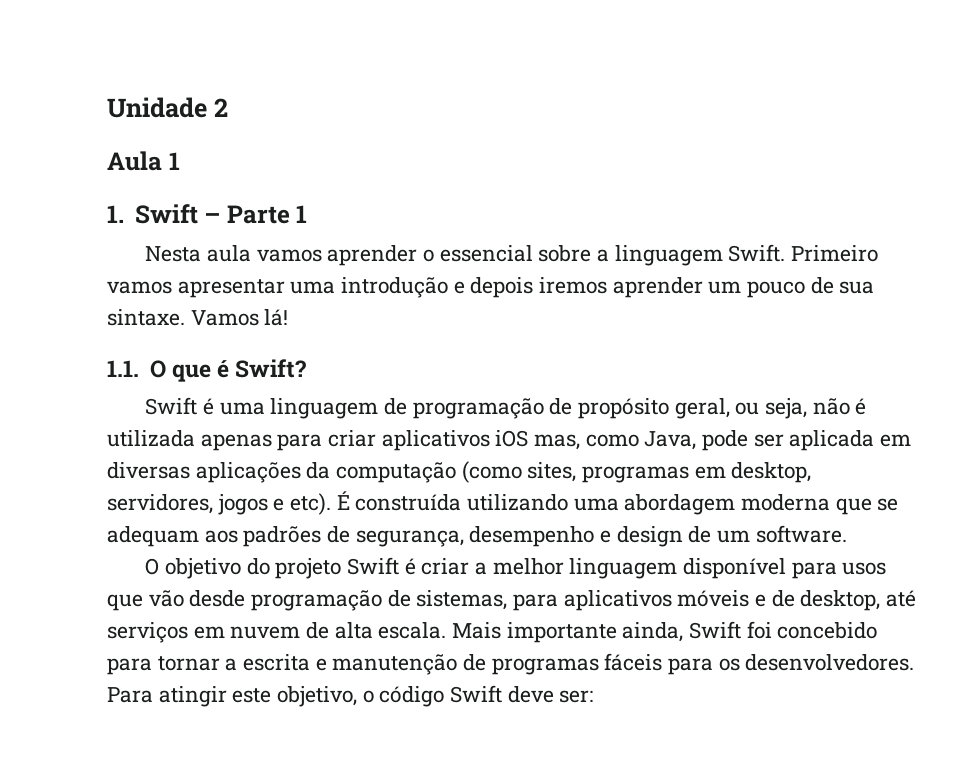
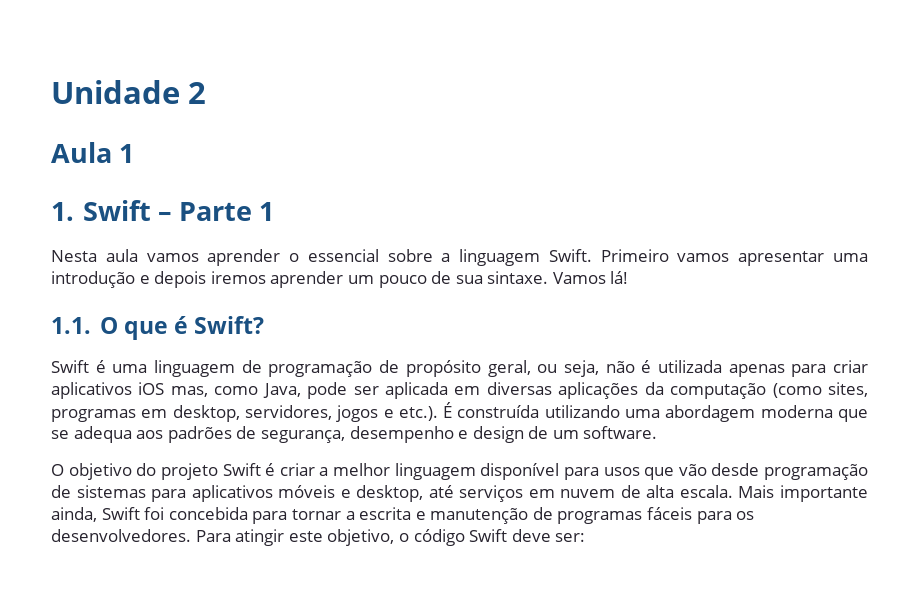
- Swift é uma linguagem de programação de propósito geral, ou seja, não é utilizada apenas para criar aplicativos iOS mas, como Java, pode ser aplicada em diversas aplicações da computação (como sites, programas em desktop, servidores, jogos e etc). É construída utilizando uma abordagem moderna que se adequam aos padrões de segurança, desempenho e design de um software.
+ Swift é uma linguagem de programação de propósito geral, ou seja, não é utilizada apenas para criar aplicativos iOS mas, como Java, pode ser aplicada em diversas aplicações da computação (como sites, programas em desktop, servidores, jogos e etc.). É construída utilizando uma abordagem moderna que se adequa aos padrões de segurança, desempenho e design de um software.
- O objetivo do projeto Swift é criar a melhor linguagem disponível para usos que vão desde programação de sistemas, para aplicativos móveis e de desktop, até serviços em nuvem de alta escala.
+ O objetivo do projeto Swift é criar a melhor linguagem disponível para usos que vão desde programação de sistemas para aplicativos móveis e desktop, até serviços em nuvem de alta escala.
- Mais importante ainda, Swift foi concebido para tornar a escrita e manutenção de programas fáceis para os desenvolvedores.
+ Mais importante ainda, Swift foi concebida para tornar a escrita e manutenção de programas fáceis para os desenvolvedores.

